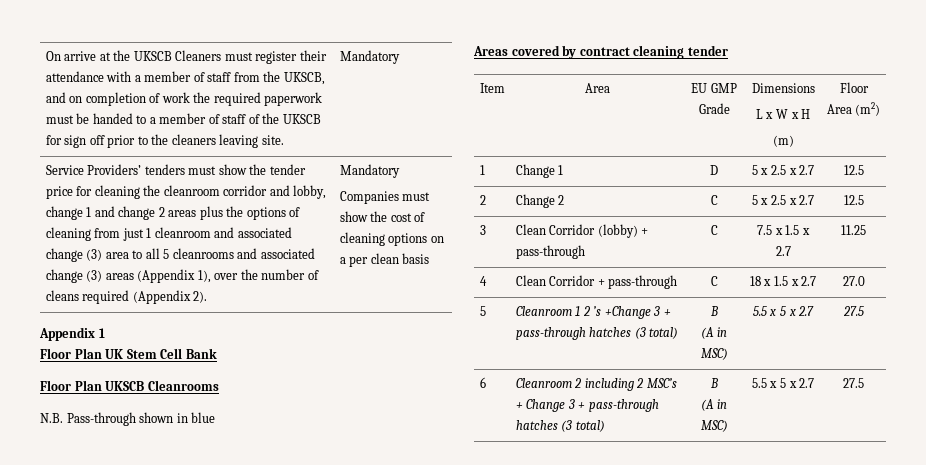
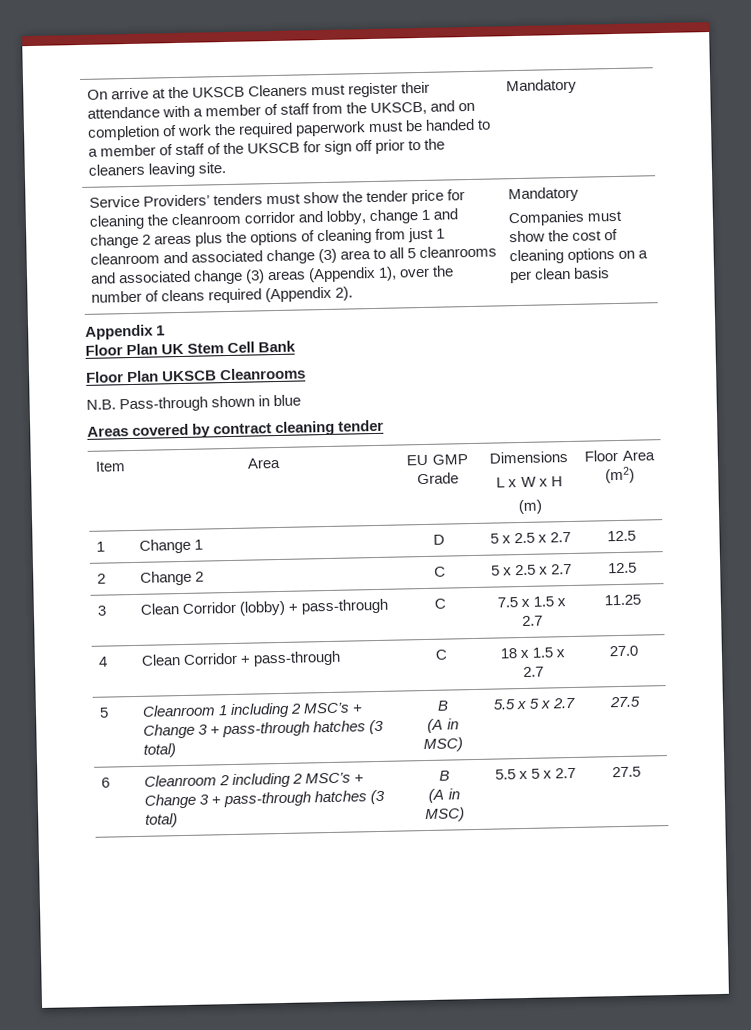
- 5 | Cleanroom 1 2 ’s +Change 3 + pass-through hatches (3 total) | B
+ 5 | Cleanroom 1 including 2 MSC’s + Change 3 + pass-through hatches (3 total) | B

